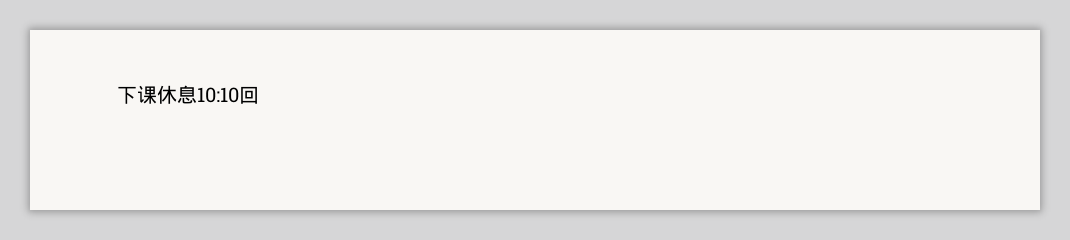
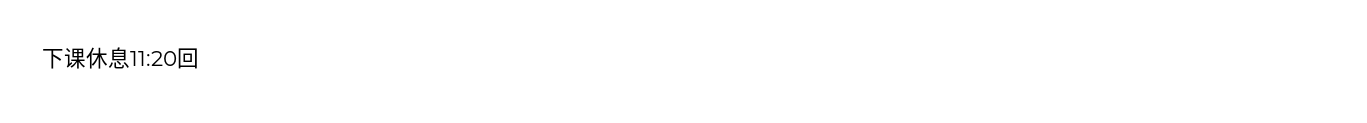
- 下课休息10:10回
+ 下课休息11:20回

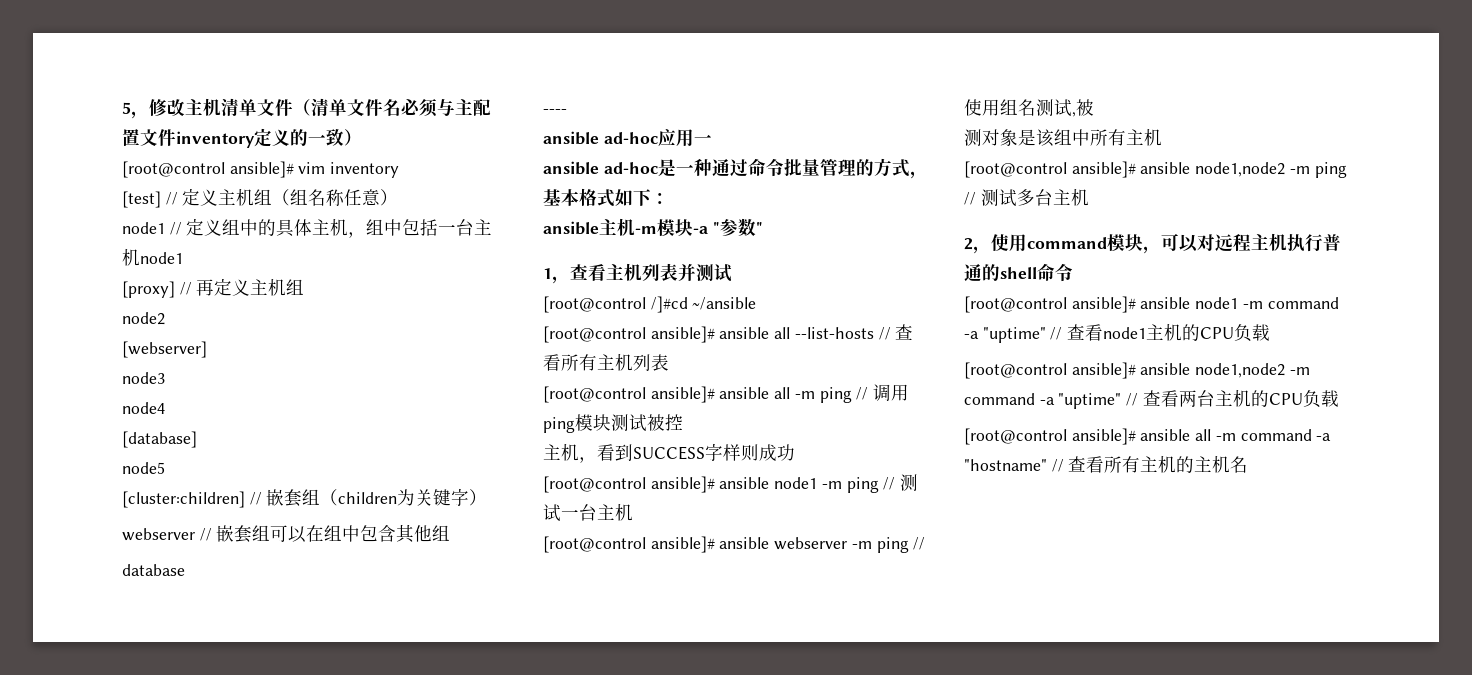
- 下课休息11:20回
+ 5，修改主机清单文件（清单文件名必须与主配置文件inventory定义的一致）
+ [root@control ansible]# vim inventory
+ [test] // 定义主机组（组名称任意）
+ node1 // 定义组中的具体主机，组中包括一台主机node1
+ [proxy] // 再定义主机组
+ node2
+ [webserver]
+ node3
+ node4
+ [database]
+ node5
+ [cluster:children] // 嵌套组（children为关键字）
+ webserver // 嵌套组可以在组中包含其他组
+ database
+ ----
+ ansible ad-hoc应用一
+ ansible ad-hoc是一种通过命令批量管理的方式，基本格式如下：
+ ansible主机-m模块-a "参数"
+ 1，查看主机列表并测试
+ [root@control /]#cd ~/ansible
+ [root@control ansible]# ansible all --list-hosts // 查看所有主机列表
+ [root@control ansible]# ansible all -m ping // 调用ping模块测试被控
+ 主机，看到SUCCESS字样则成功
+ [root@control ansible]# ansible node1 -m ping // 测试一台主机
+ [root@control ansible]# ansible webserver -m ping // 使用组名测试,被
+ 测对象是该组中所有主机
+ [root@control ansible]# ansible node1,node2 -m ping // 测试多台主机
+ 2，使用command模块，可以对远程主机执行普通的shell命令
+ [root@control ansible]# ansible node1 -m command -a "uptime" // 查看node1主机的CPU负载
+ [root@control ansible]# ansible node1,node2 -m command -a "uptime" // 查看两台主机的CPU负载
+ [root@control ansible]# ansible all -m command -a "hostname" // 查看所有主机的主机名

